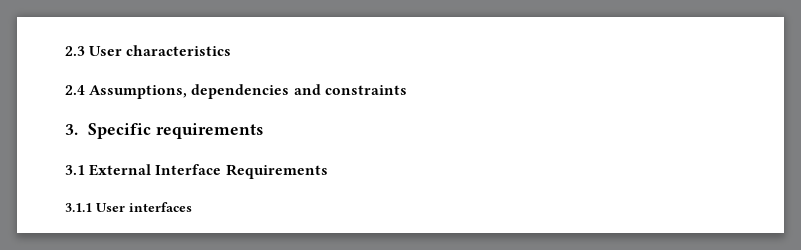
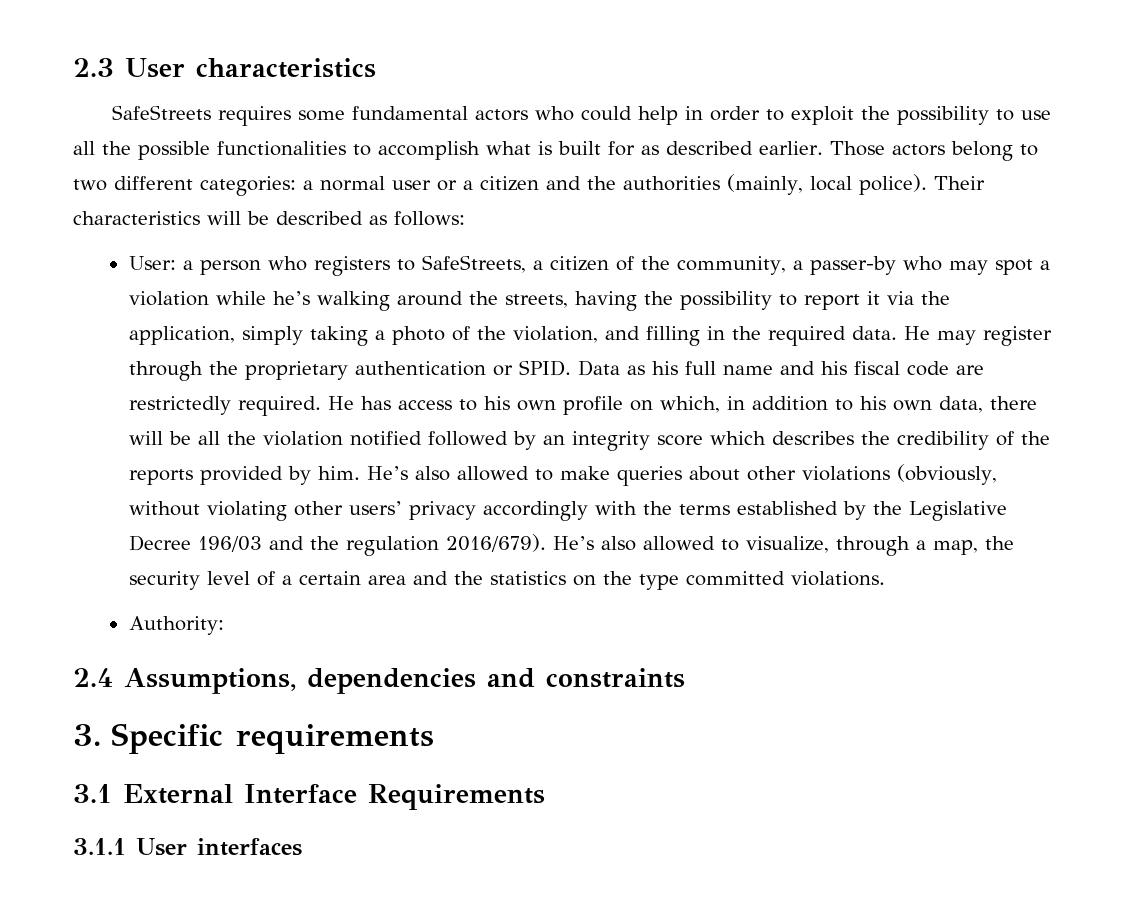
+ SafeStreets requires some fundamental actors who could help in order to exploit the possibility to use all the possible functionalities to accomplish what is built for as described earlier. Those actors belong to two different categories: a normal user or a citizen and the authorities (mainly, local police). Their characteristics will be described as follows:
+ User: a person who registers to SafeStreets, a citizen of the community, a passer-by who may spot a violation while he’s walking around the streets, having the possibility to report it via the application, simply taking a photo of the violation, and filling in the required data. He may register through the proprietary authentication or SPID. Data as his full name and his fiscal code are restrictedly required. He has access to his own profile on which, in addition to his own data, there will be all the violation notified followed by an integrity score which describes the credibility of the reports provided by him. He’s also allowed to make queries about other violations (obviously, without violating other users’ privacy accordingly with the terms established by the Legislative Decree 196/03 and the regulation 2016/679). He’s also allowed to visualize, through a map, the security level of a certain area and the statistics on the type committed violations.
+ Authority:

